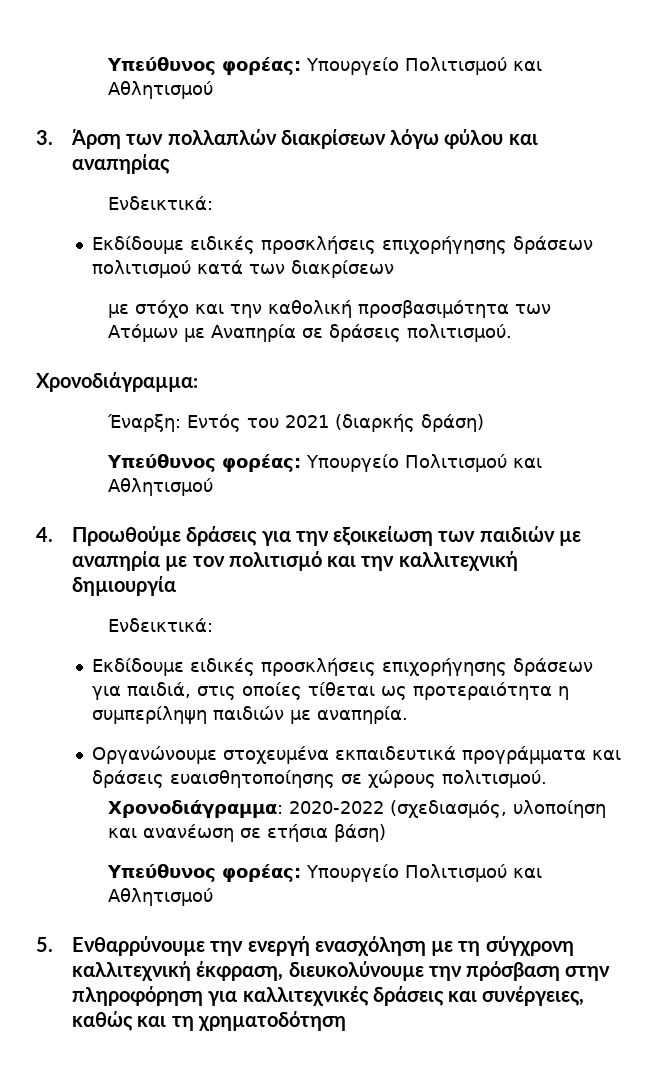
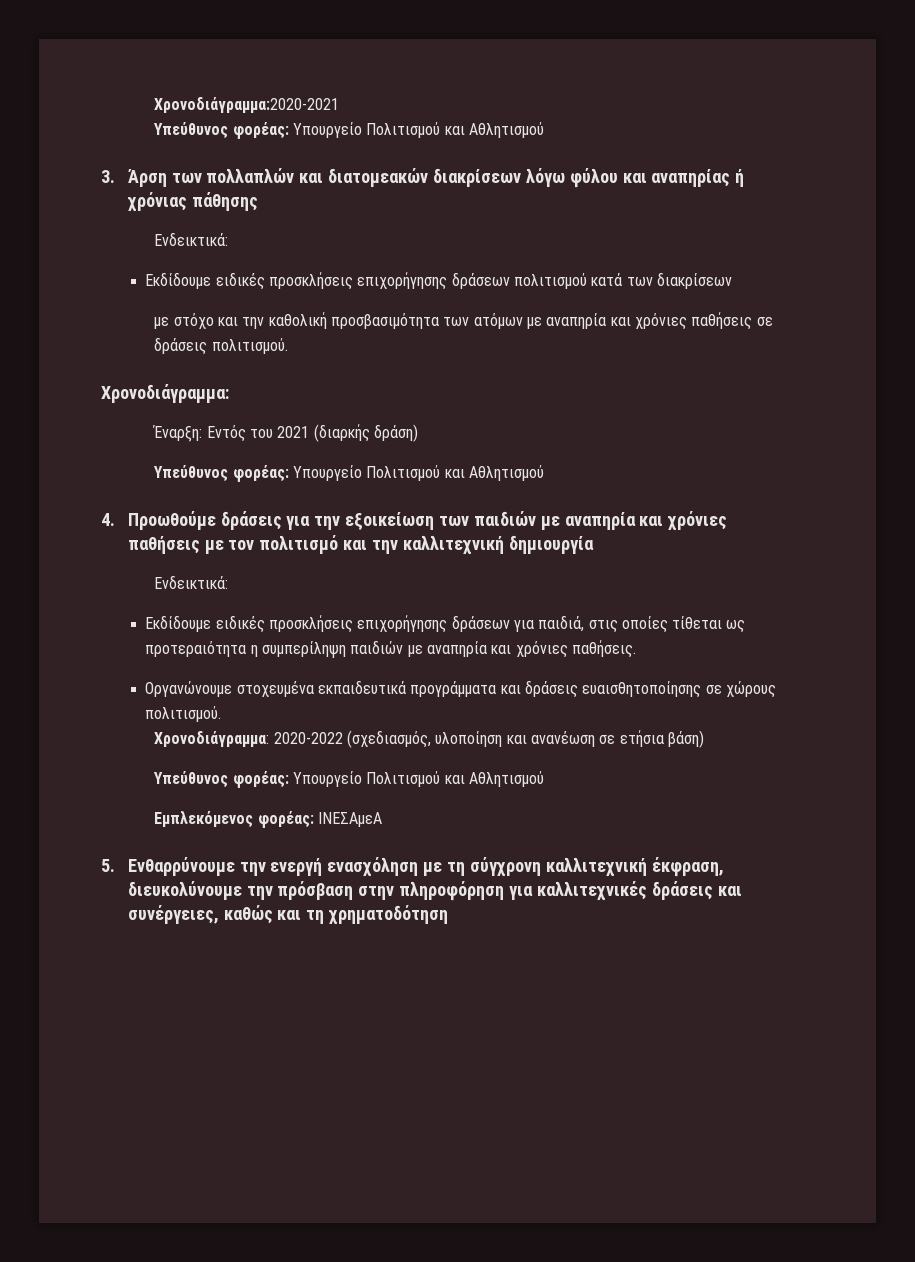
+ Χρονοδιάγραμμα:2020-2021
- 3. Άρση των πολλαπλών διακρίσεων λόγω φύλου και αναπηρίας
+ 3. Άρση των πολλαπλών και διατομεακών διακρίσεων λόγω φύλου και αναπηρίας ή χρόνιας πάθησης
- µε στόχο και την καθολική προσβασιµότητα των Ατόµων µε Αναπηρία σε δράσεις πολιτισµού.
+ µε στόχο και την καθολική προσβασιµότητα των ατόµων µε αναπηρία και χρόνιες παθήσεις σε δράσεις πολιτισµού.
- 4. Προωθούµε δράσεις για την εξοικείωση των παιδιών µε αναπηρία µε τον πολιτισµό και την καλλιτεχνική δηµιουργία
+ 4. Προωθούµε δράσεις για την εξοικείωση των παιδιών µε αναπηρία και χρόνιες παθήσεις µε τον πολιτισµό και την καλλιτεχνική δηµιουργία
- Εκδίδουµε ειδικές προσκλήσεις επιχορήγησης δράσεων για παιδιά, στις οποίες τίθεται ως προτεραιότητα η συµπερίληψη παιδιών µε αναπηρία.
+ Εκδίδουµε ειδικές προσκλήσεις επιχορήγησης δράσεων για παιδιά, στις οποίες τίθεται ως προτεραιότητα η συµπερίληψη παιδιών µε αναπηρία και χρόνιες παθήσεις.
+ Εμπλεκόμενος φορέας: ΙΝΕΣΑμεΑ

